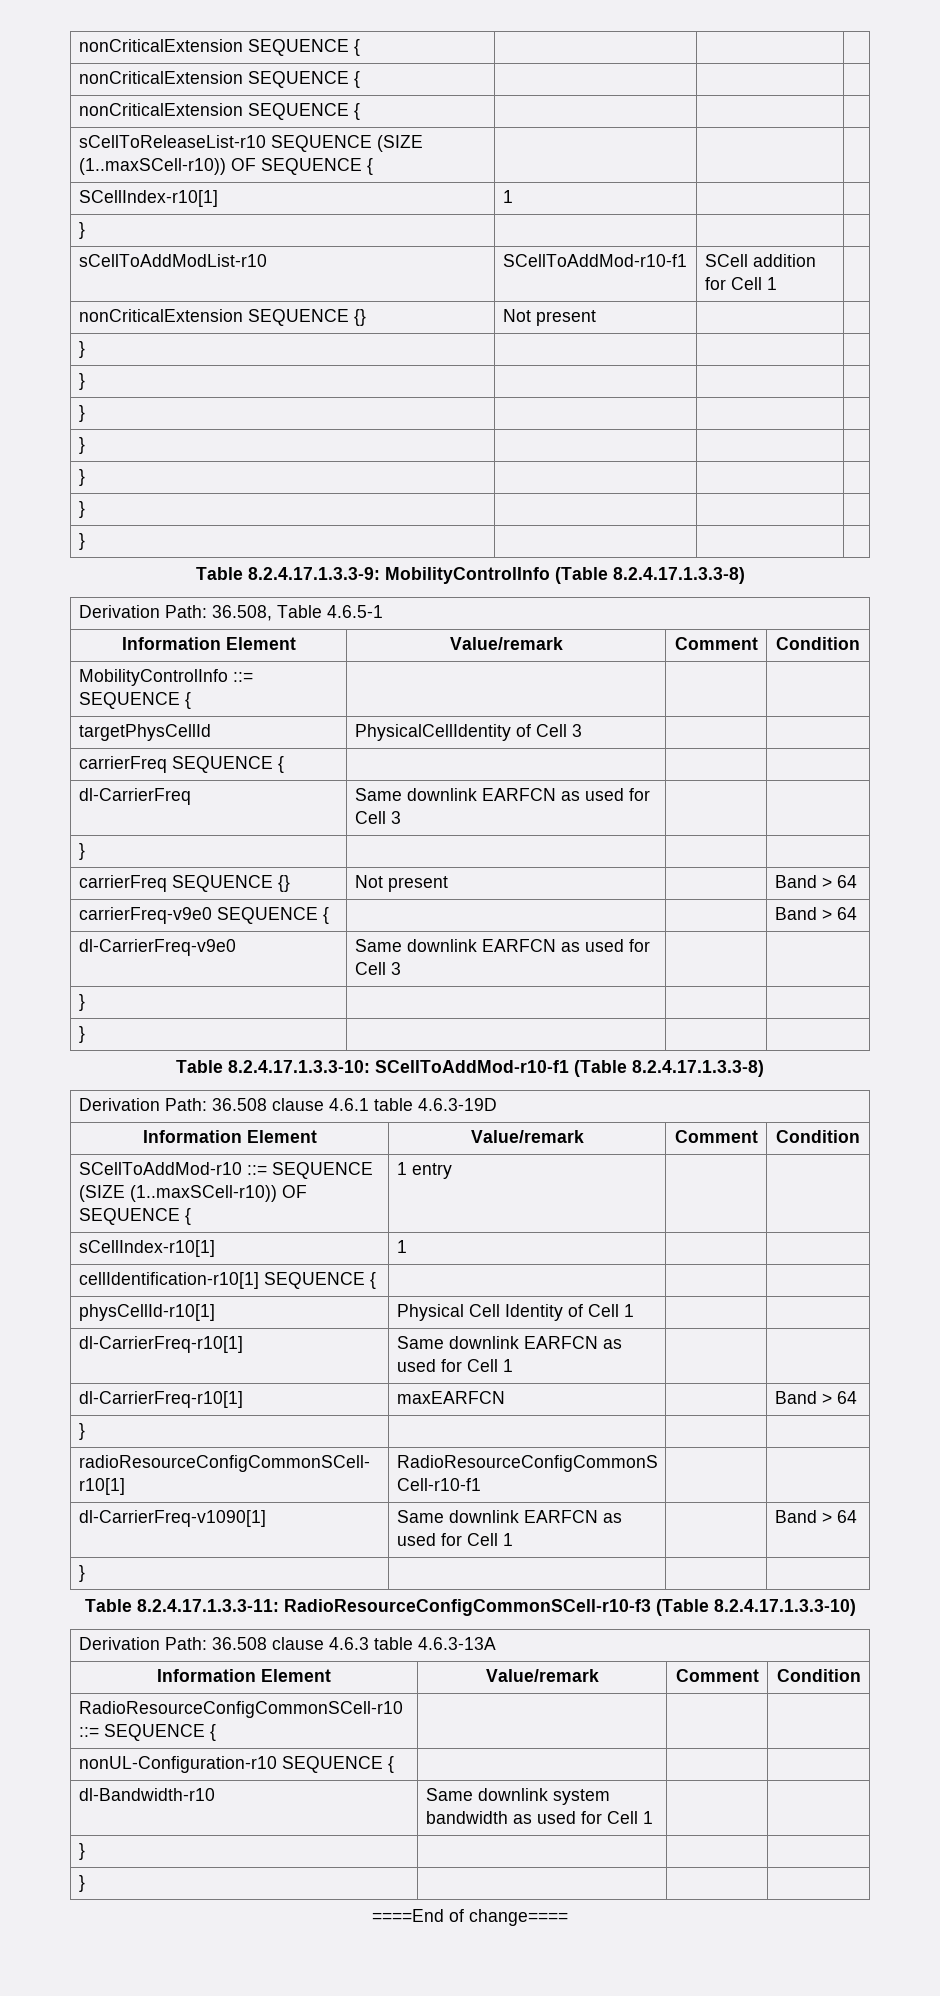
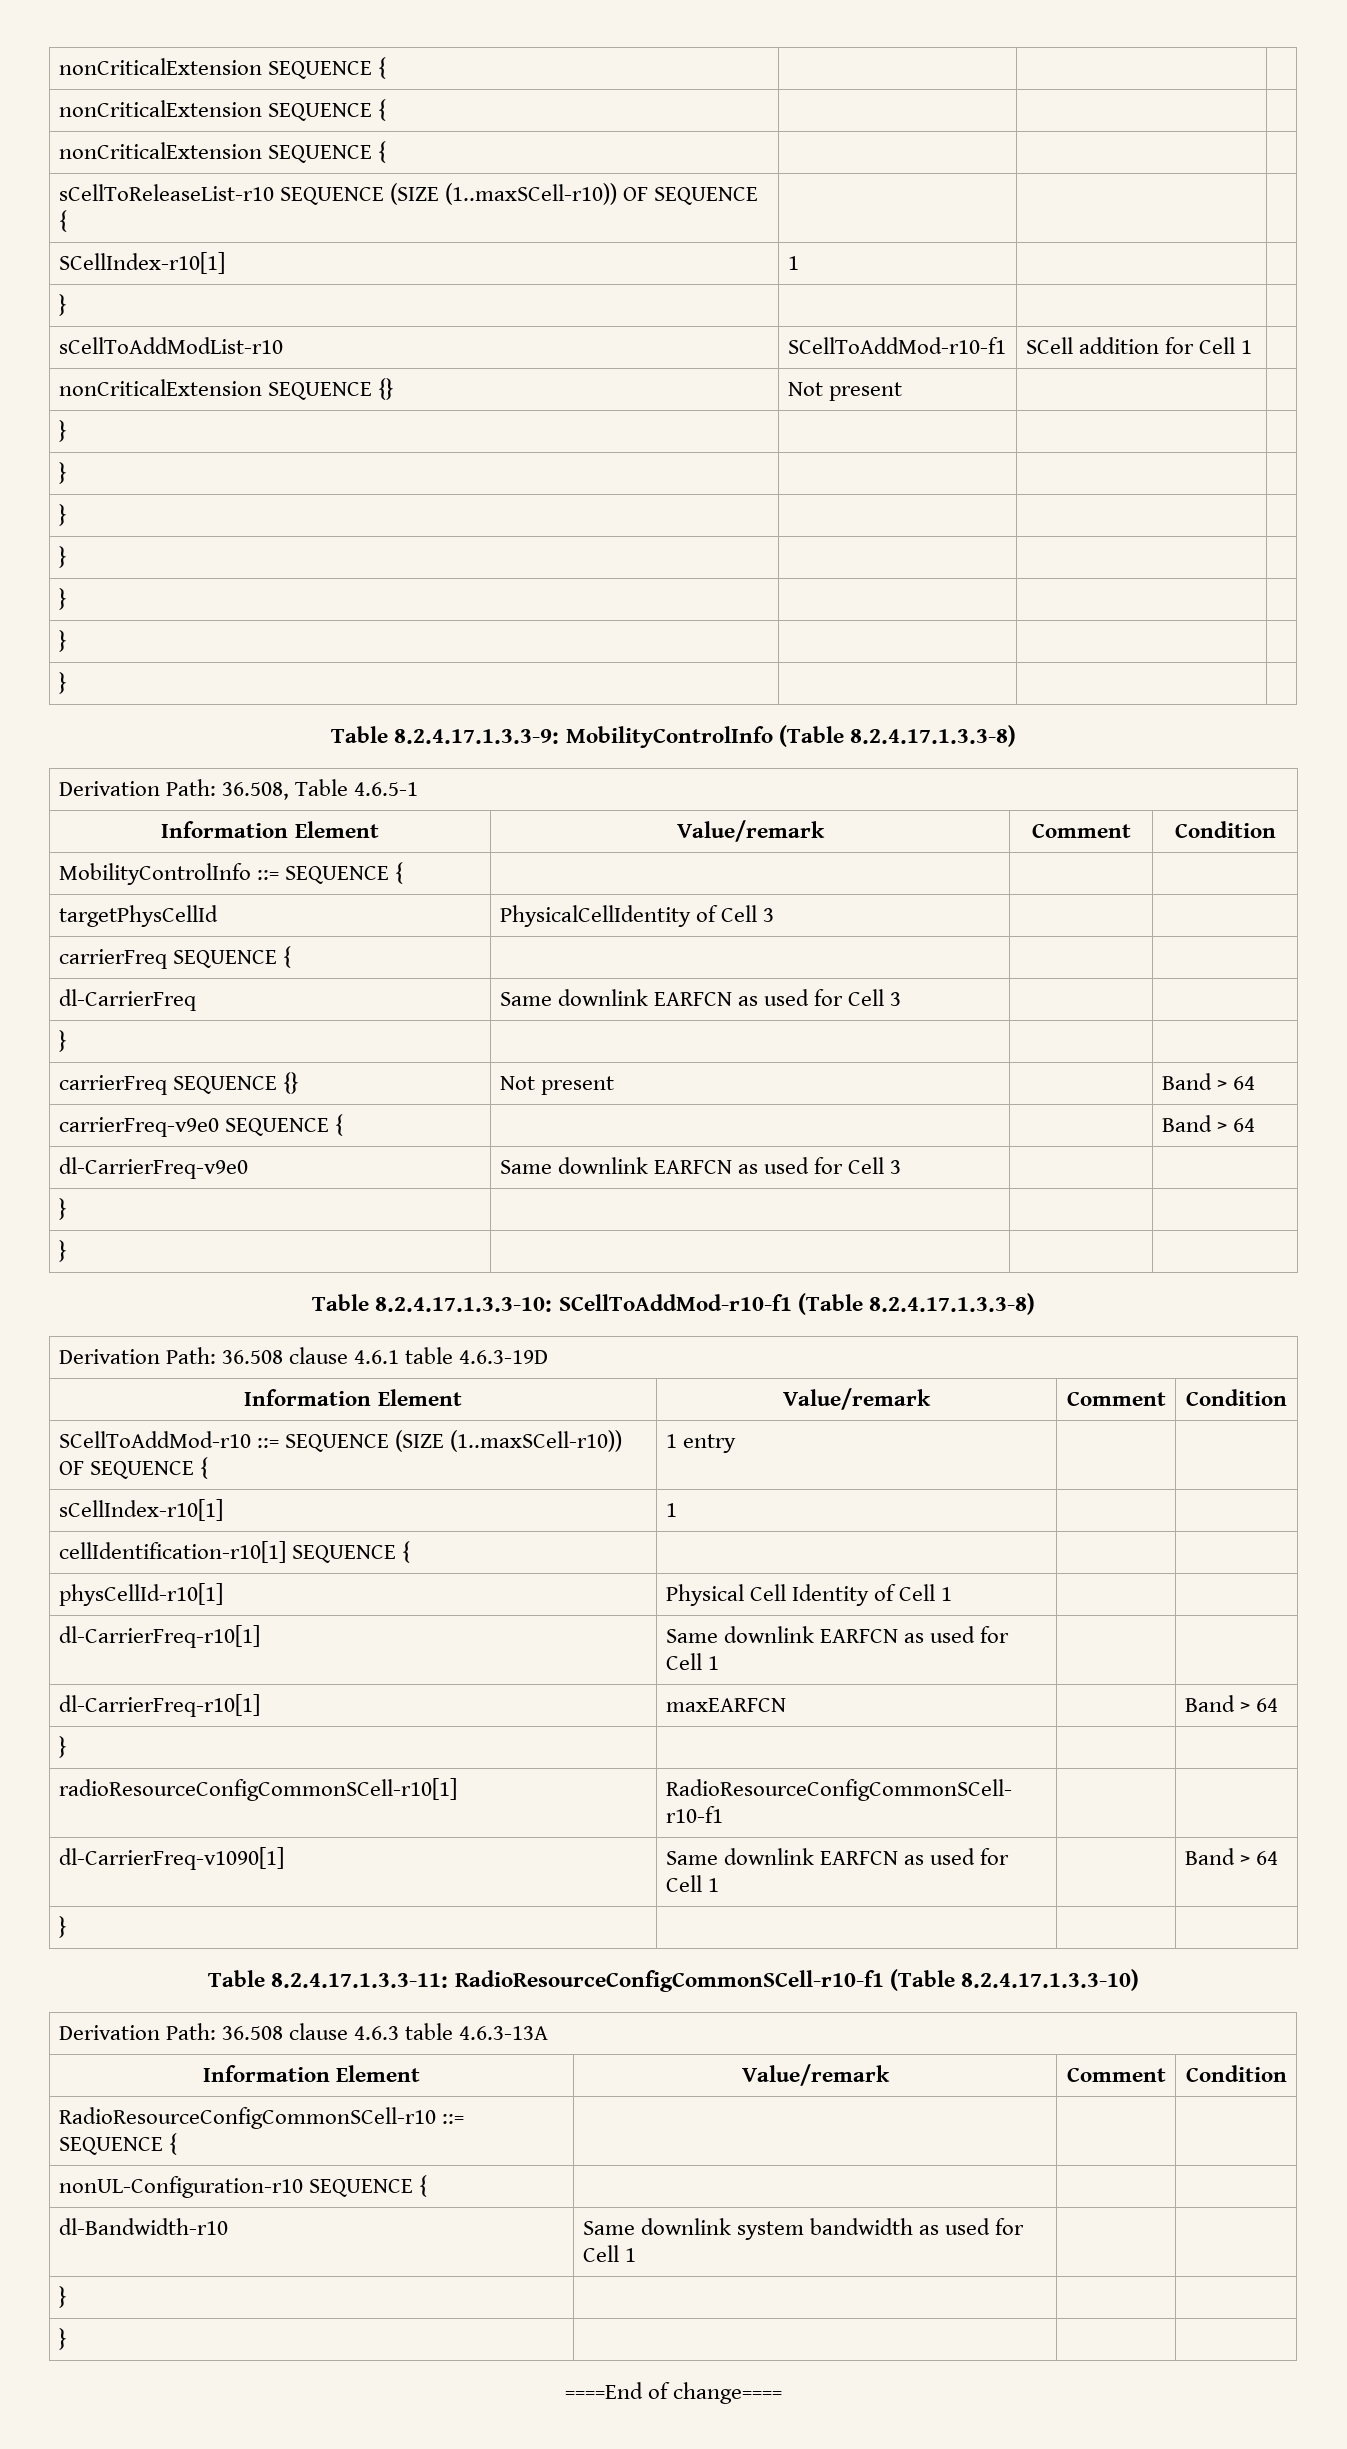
- Table 8.2.4.17.1.3.3-11: RadioResourceConfigCommonSCell-r10-f3 (Table 8.2.4.17.1.3.3-10)
+ Table 8.2.4.17.1.3.3-11: RadioResourceConfigCommonSCell-r10-f1 (Table 8.2.4.17.1.3.3-10)

